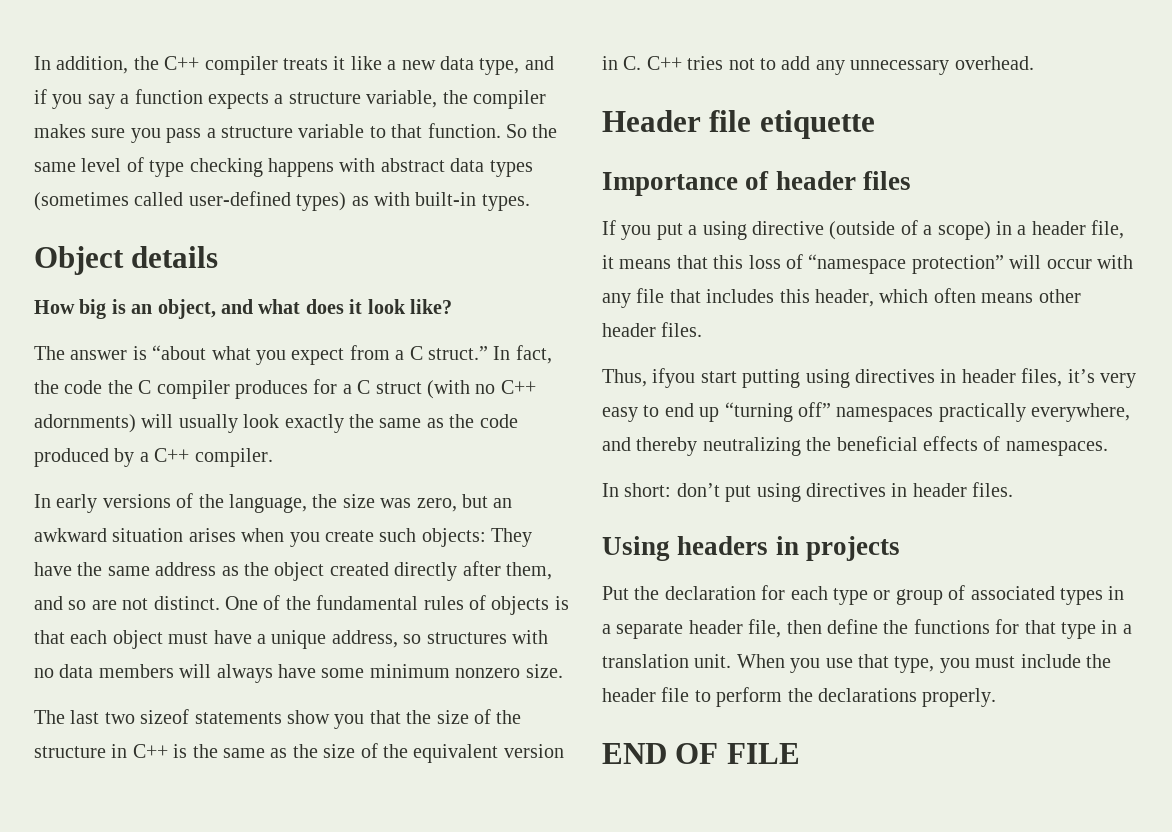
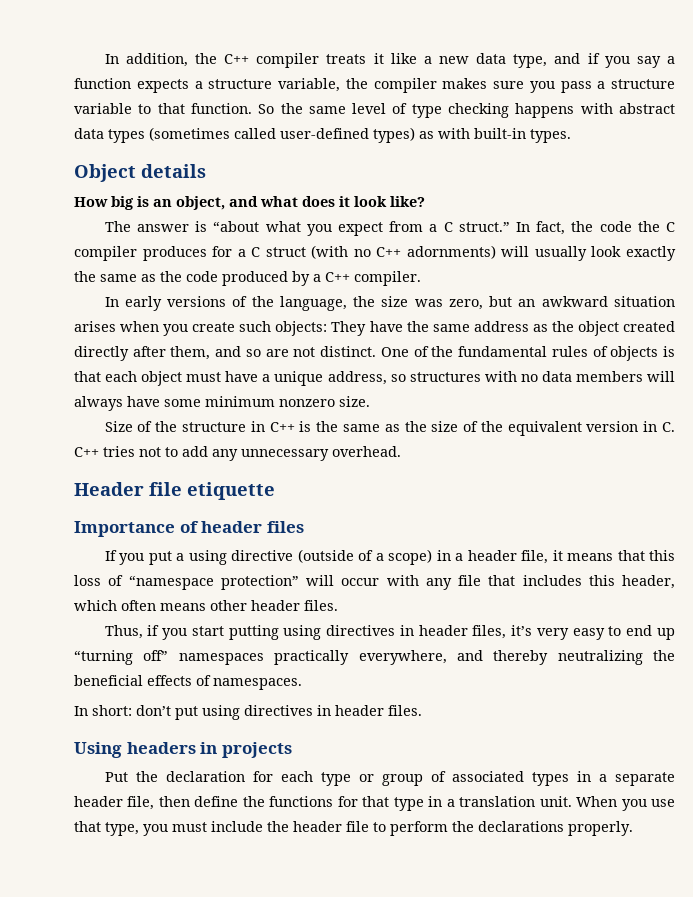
- The last two sizeof statements show you that the size of the structure in C++ is the same as the size of the equivalent version in C. C++ tries not to add any unnecessary overhead.
+ Size of the structure in C++ is the same as the size of the equivalent version in C. C++ tries not to add any unnecessary overhead.
- Thus, ifyou start putting using directives in header files, it’s very easy to end up “turning off” namespaces practically everywhere, and thereby neutralizing the beneficial effects of namespaces.
+ Thus, if you start putting using directives in header files, it’s very easy to end up “turning off” namespaces practically everywhere, and thereby neutralizing the beneficial effects of namespaces.
- END OF FILE

